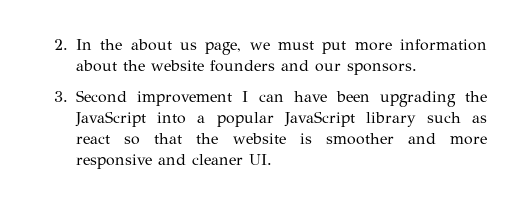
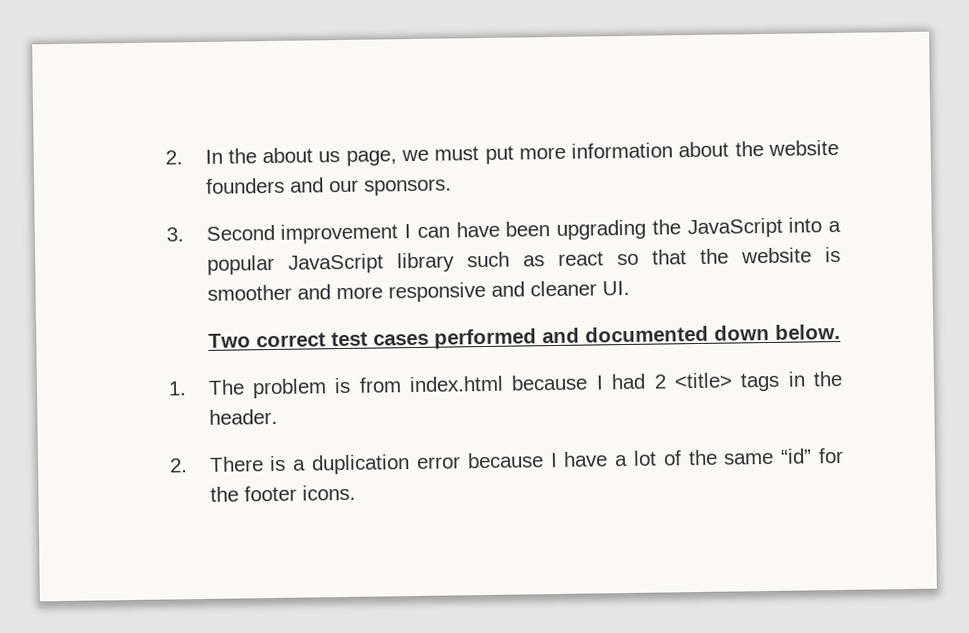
+ Two correct test cases performed and documented down below.
+ 1. The problem is from index.html because I had 2 <title> tags in the header.
+ 2. There is a duplication error because I have a lot of the same “id” for the footer icons.

